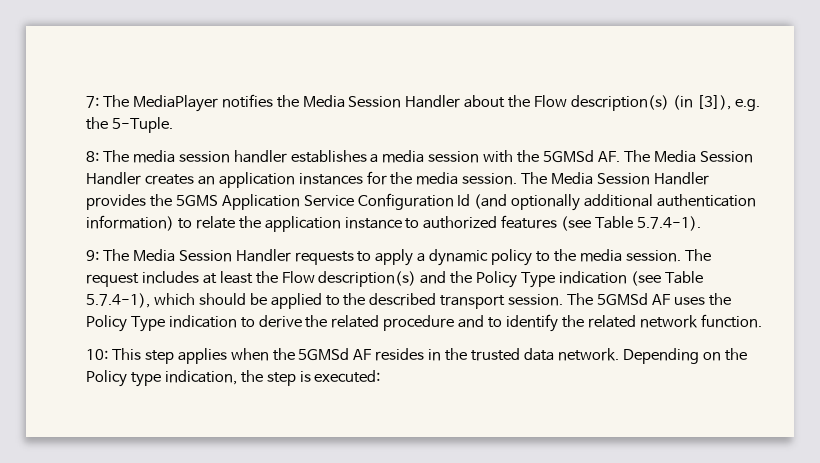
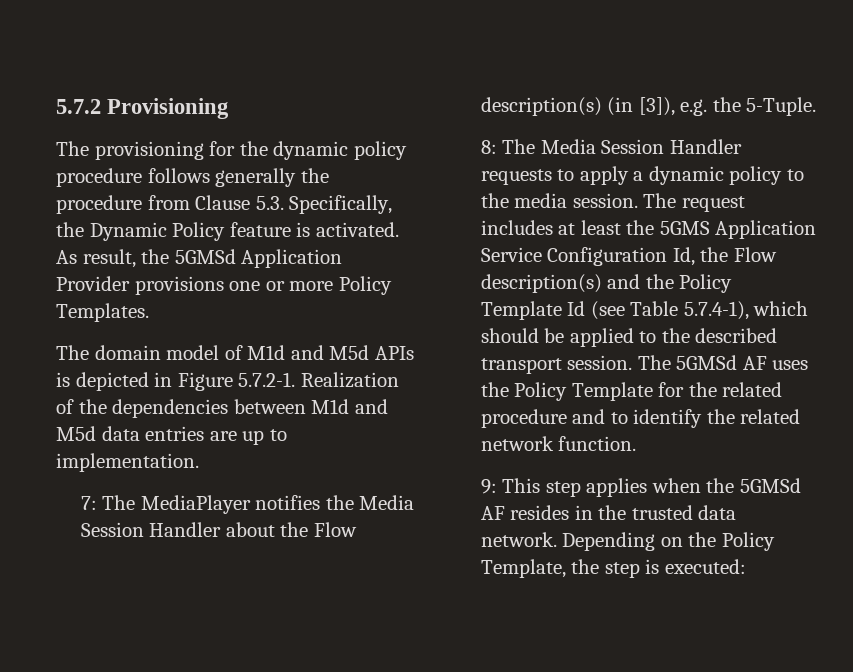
+ 5.7.2 Provisioning
+ The provisioning for the dynamic policy procedure follows generally the procedure from Clause 5.3. Specifically, the Dynamic Policy feature is activated. As result, the 5GMSd Application Provider provisions one or more Policy Templates.
+ The domain model of M1d and M5d APIs is depicted in Figure 5.7.2-1. Realization of the dependencies between M1d and M5d data entries are up to implementation.
- 8: The media session handler establishes a media session with the 5GMSd AF. The Media Session Handler creates an application instances for the media session. The Media Session Handler provides the 5GMS Application Service Configuration Id (and optionally additional authentication information) to relate the application instance to authorized features (see Table 5.7.4-1).
- 9: The Media Session Handler requests to apply a dynamic policy to the media session.
+ 8: The Media Session Handler requests to apply a dynamic policy to the media session.
- The request includes at least the Flow description(s) and the Policy Type indication (see Table 5.7.4-1), which should be applied to the described transport session.
+ The request includes at least the 5GMS Application Service Configuration Id, the Flow description(s) and the Policy Template Id (see Table 5.7.4-1), which should be applied to the described transport session.
- The 5GMSd AF uses the Policy Type indication to derive the related procedure and to identify the related network function.
+ The 5GMSd AF uses the Policy Template for the related procedure and to identify the related network function.
- 10: This step applies when the 5GMSd AF resides in the trusted data network.
+ 9: This step applies when the 5GMSd AF resides in the trusted data network.
- Depending on the Policy type indication, the step is executed:
+ Depending on the Policy Template, the step is executed:

